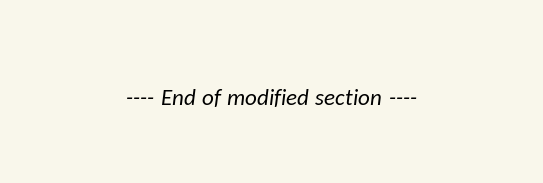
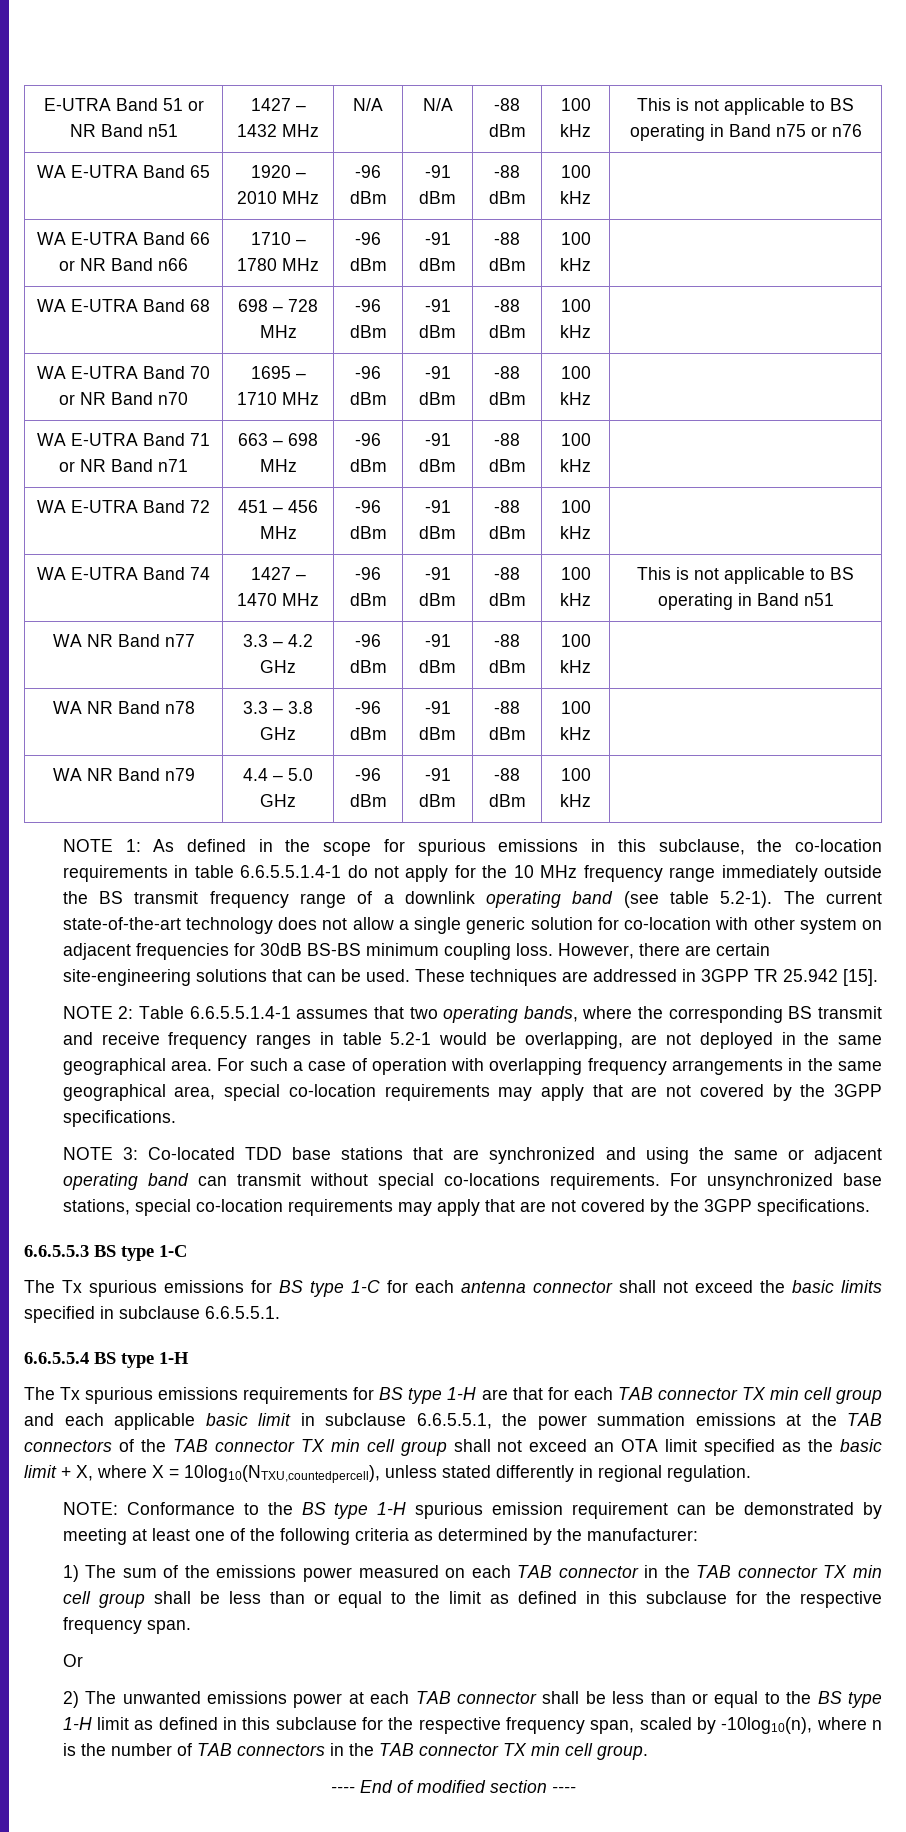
+ E-UTRA Band 51 or NR Band n51 | 1427 – 1432 MHz | N/A | N/A | -88 dBm | 100 kHz | This is not applicable to BS operating in Band n75 or n76
+ WA E-UTRA Band 65 | 1920 – 2010 MHz | -96 dBm | -91 dBm | -88 dBm | 100 kHz |
+ WA E-UTRA Band 66 or NR Band n66 | 1710 – 1780 MHz | -96 dBm | -91 dBm | -88 dBm | 100 kHz |
+ WA E-UTRA Band 68 | 698 – 728 MHz | -96 dBm | -91 dBm | -88 dBm | 100 kHz |
+ WA E-UTRA Band 70 or NR Band n70 | 1695 – 1710 MHz | -96 dBm | -91 dBm | -88 dBm | 100 kHz |
+ WA E-UTRA Band 71 or NR Band n71 | 663 – 698 MHz | -96 dBm | -91 dBm | -88 dBm | 100 kHz |
+ WA E-UTRA Band 72 | 451 – 456 MHz | -96 dBm | -91 dBm | -88 dBm | 100 kHz |
+ WA E-UTRA Band 74 | 1427 – 1470 MHz | -96 dBm | -91 dBm | -88 dBm | 100 kHz | This is not applicable to BS operating in Band n51
+ WA NR Band n77 | 3.3 – 4.2 GHz | -96 dBm | -91 dBm | -88 dBm | 100 kHz |
+ WA NR Band n78 | 3.3 – 3.8 GHz | -96 dBm | -91 dBm | -88 dBm | 100 kHz |
+ WA NR Band n79 | 4.4 – 5.0 GHz | -96 dBm | -91 dBm | -88 dBm | 100 kHz |
+ NOTE 1: As defined in the scope for spurious emissions in this subclause, the co-location requirements in table 6.6.5.5.1.4-1 do not apply for the 10 MHz frequency range immediately outside the BS transmit frequency range of a downlink operating band (see table 5.2-1). The current state-of-the-art technology does not allow a single generic solution for co-location with other system on adjacent frequencies for 30dB BS-BS minimum coupling loss. However, there are certain site-engineering solutions that can be used. These techniques are addressed in 3GPP TR 25.942 [15].
+ NOTE 2: Table 6.6.5.5.1.4-1 assumes that two operating bands, where the corresponding BS transmit and receive frequency ranges in table 5.2-1 would be overlapping, are not deployed in the same geographical area. For such a case of operation with overlapping frequency arrangements in the same geographical area, special co-location requirements may apply that are not covered by the 3GPP specifications.
+ NOTE 3: Co-located TDD base stations that are synchronized and using the same or adjacent operating band can transmit without special co-locations requirements. For unsynchronized base stations, special co-location requirements may apply that are not covered by the 3GPP specifications.
+ 6.6.5.5.3 BS type 1-C
+ The Tx spurious emissions for BS type 1-C for each antenna connector shall not exceed the basic limits specified in subclause 6.6.5.5.1.
+ 6.6.5.5.4 BS type 1-H
+ The Tx spurious emissions requirements for BS type 1-H are that for each TAB connector TX min cell group and each applicable basic limit in subclause 6.6.5.5.1, the power summation emissions at the TAB connectors of the TAB connector TX min cell group shall not exceed an OTA limit specified as the basic limit + X, where X = 10log10(NTXU,countedpercell), unless stated differently in regional regulation.
+ NOTE: Conformance to the BS type 1-H spurious emission requirement can be demonstrated by meeting at least one of the following criteria as determined by the manufacturer:
+ 1) The sum of the emissions power measured on each TAB connector in the TAB connector TX min cell group shall be less than or equal to the limit as defined in this subclause for the respective frequency span.
+ Or
+ 2) The unwanted emissions power at each TAB connector shall be less than or equal to the BS type 1-H limit as defined in this subclause for the respective frequency span, scaled by -10log10(n), where n is the number of TAB connectors in the TAB connector TX min cell group.

